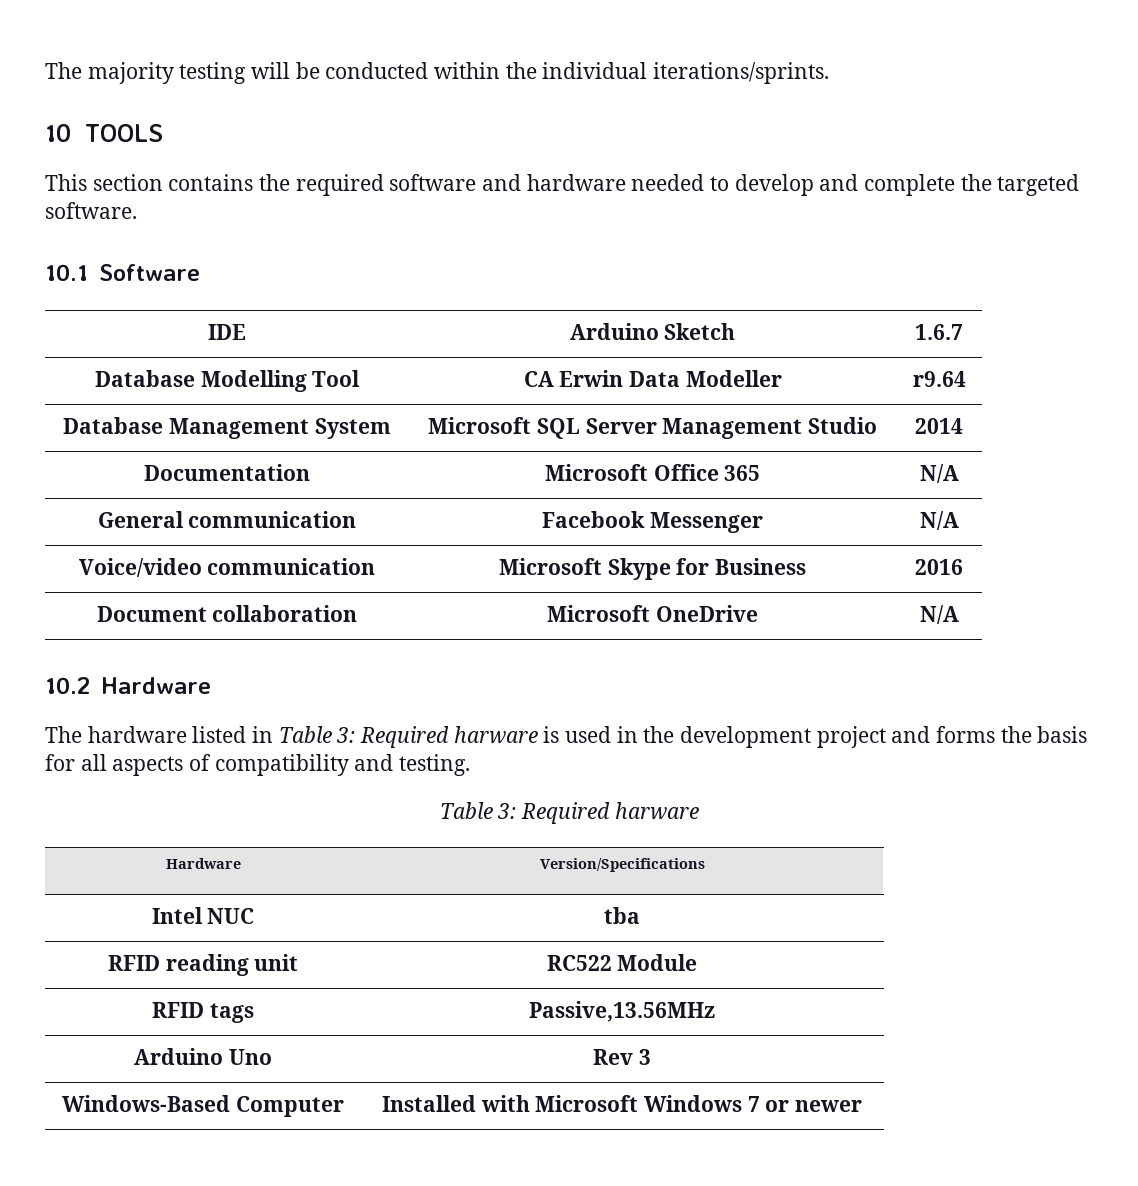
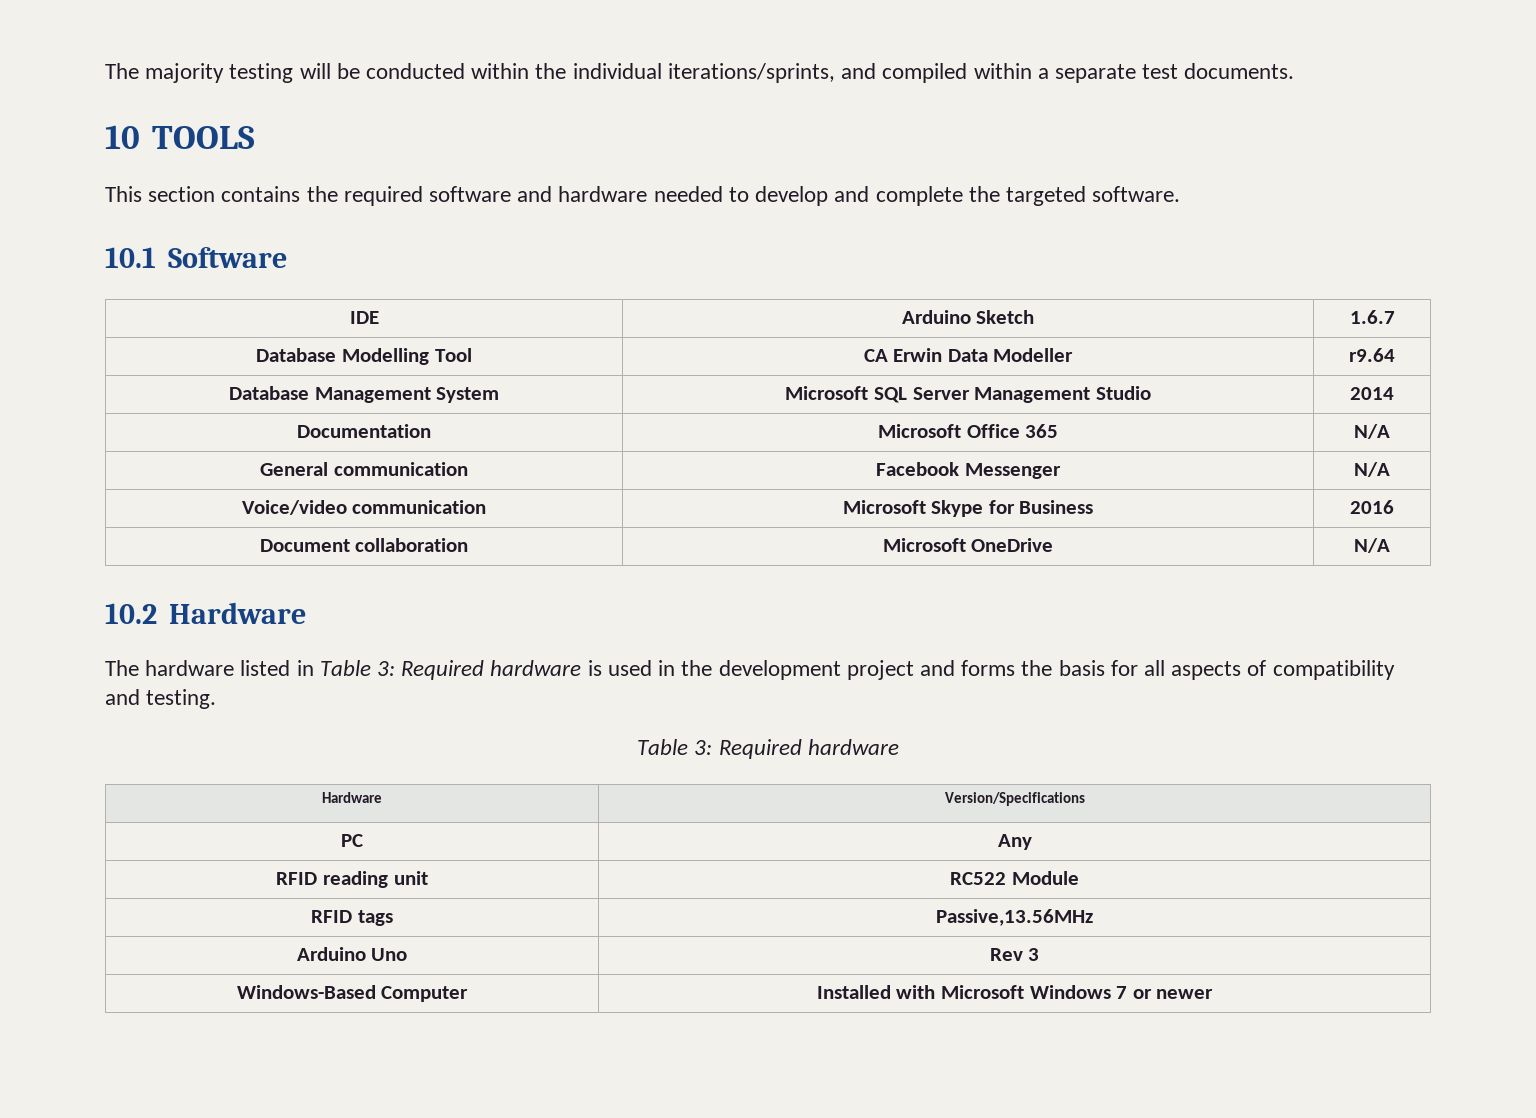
- The majority testing will be conducted within the individual iterations/sprints.
+ The majority testing will be conducted within the individual iterations/sprints, and compiled within a separate test documents.
- The hardware listed in Table 3: Required harware is used in the development project and forms the basis for all aspects of compatibility and testing.
- Table 3: Required harware
+ The hardware listed in Table 3: Required hardware is used in the development project and forms the basis for all aspects of compatibility and testing.
+ Table 3: Required hardware
- Intel NUC | tba
+ PC | Any

